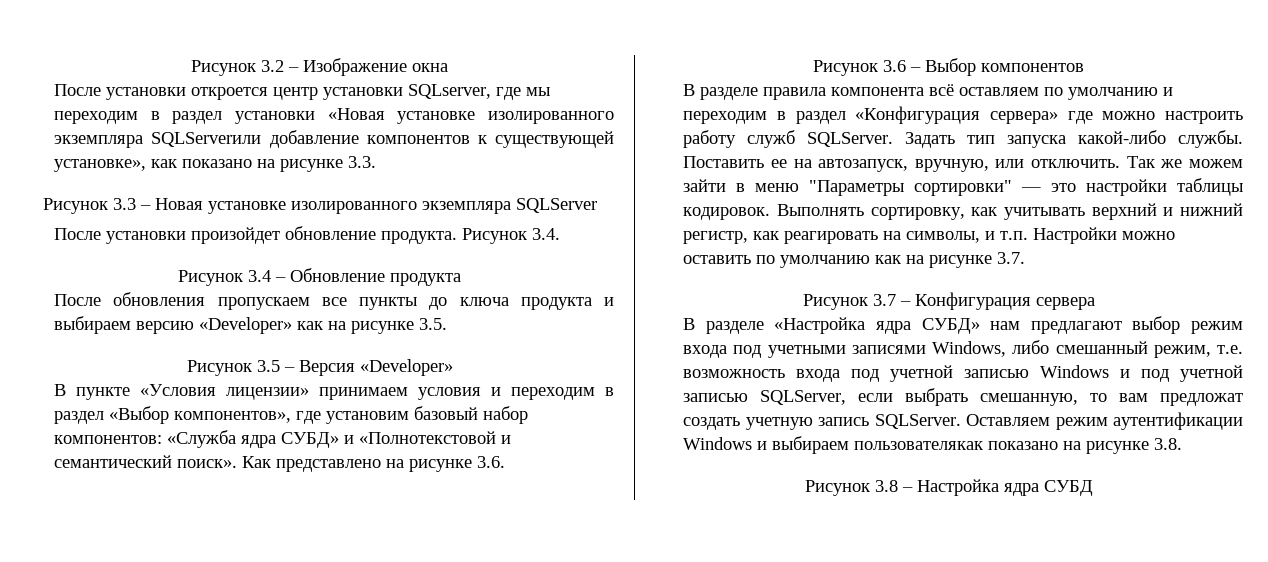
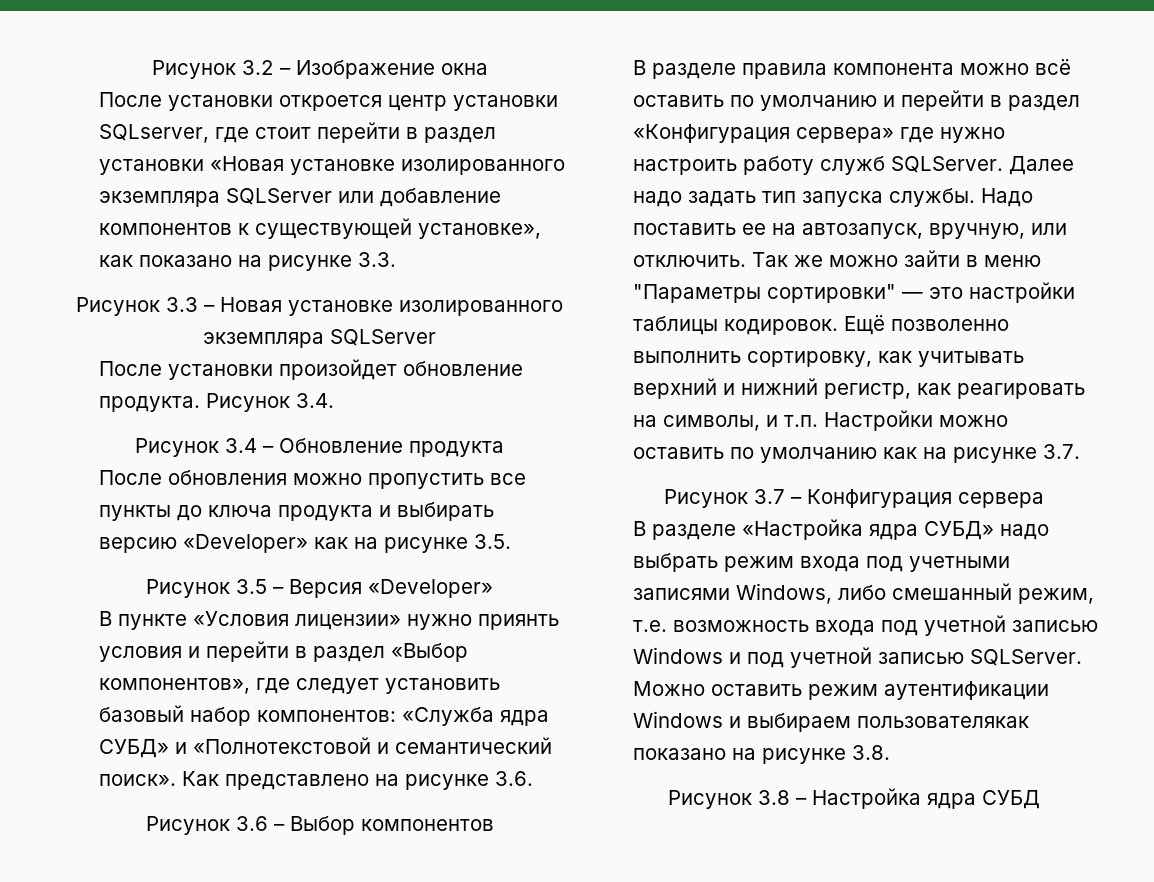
- После установки откроется центр установки SQLserver, где мы переходим в раздел установки «Новая установке изолированного экземпляра SQLServerили добавление компонентов к существующей установке», как показано на рисунке 3.3.
+ После установки откроется центр установки SQLserver, где стоит перейти в раздел установки «Новая установке изолированного экземпляра SQLServer или добавление компонентов к существующей установке», как показано на рисунке 3.3.
- После обновления пропускаем все пункты до ключа продукта и выбираем версию «Developer» как на рисунке 3.5.
+ После обновления можно пропустить все пункты до ключа продукта и выбирать версию «Developer» как на рисунке 3.5.
- В пункте «Условия лицензии» принимаем условия и переходим в раздел «Выбор компонентов», где установим базовый набор компонентов: «Служба ядра СУБД» и «Полнотекстовой и семантический поиск».
+ В пункте «Условия лицензии» нужно приянть условия и перейти в раздел «Выбор компонентов», где следует установить базовый набор компонентов: «Служба ядра СУБД» и «Полнотекстовой и семантический поиск».
- В разделе правила компонента всё оставляем по умолчанию и переходим в раздел «Конфигурация сервера» где можно настроить работу служб SQLServer.
+ В разделе правила компонента можно всё оставить по умолчанию и перейти в раздел «Конфигурация сервера» где нужно настроить работу служб SQLServer.
- Задать тип запуска какой-либо службы. Поставить ее на автозапуск, вручную, или отключить.
+ Далее надо задать тип запуска службы. Надо поставить ее на автозапуск, вручную, или отключить.
- Так же можем зайти в меню "Параметры сортировки" — это настройки таблицы кодировок.
+ Так же можно зайти в меню "Параметры сортировки" — это настройки таблицы кодировок.
- Выполнять сортировку, как учитывать верхний и нижний регистр, как реагировать на символы, и т.п. Настройки можно оставить по умолчанию как на рисунке 3.7.
+ Ещё позволенно выполнить сортировку, как учитывать верхний и нижний регистр, как реагировать на символы, и т.п. Настройки можно оставить по умолчанию как на рисунке 3.7.
- В разделе «Настройка ядра СУБД» нам предлагают выбор режим входа под учетными записями Windows, либо смешанный режим, т.е. возможность входа под учетной записью Windows и под учетной записью SQLServer, если выбрать смешанную, то вам предложат создать учетную запись SQLServer. Оставляем режим аутентификации Windows и выбираем пользователякак показано на рисунке 3.8.
+ В разделе «Настройка ядра СУБД» надо выбрать режим входа под учетными записями Windows, либо смешанный режим, т.е. возможность входа под учетной записью Windows и под учетной записью SQLServer. Можно оставить режим аутентификации Windows и выбираем пользователякак показано на рисунке 3.8.

